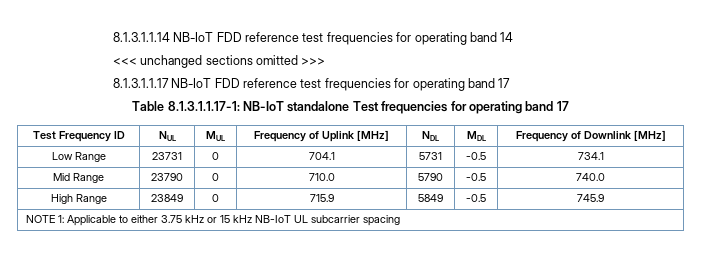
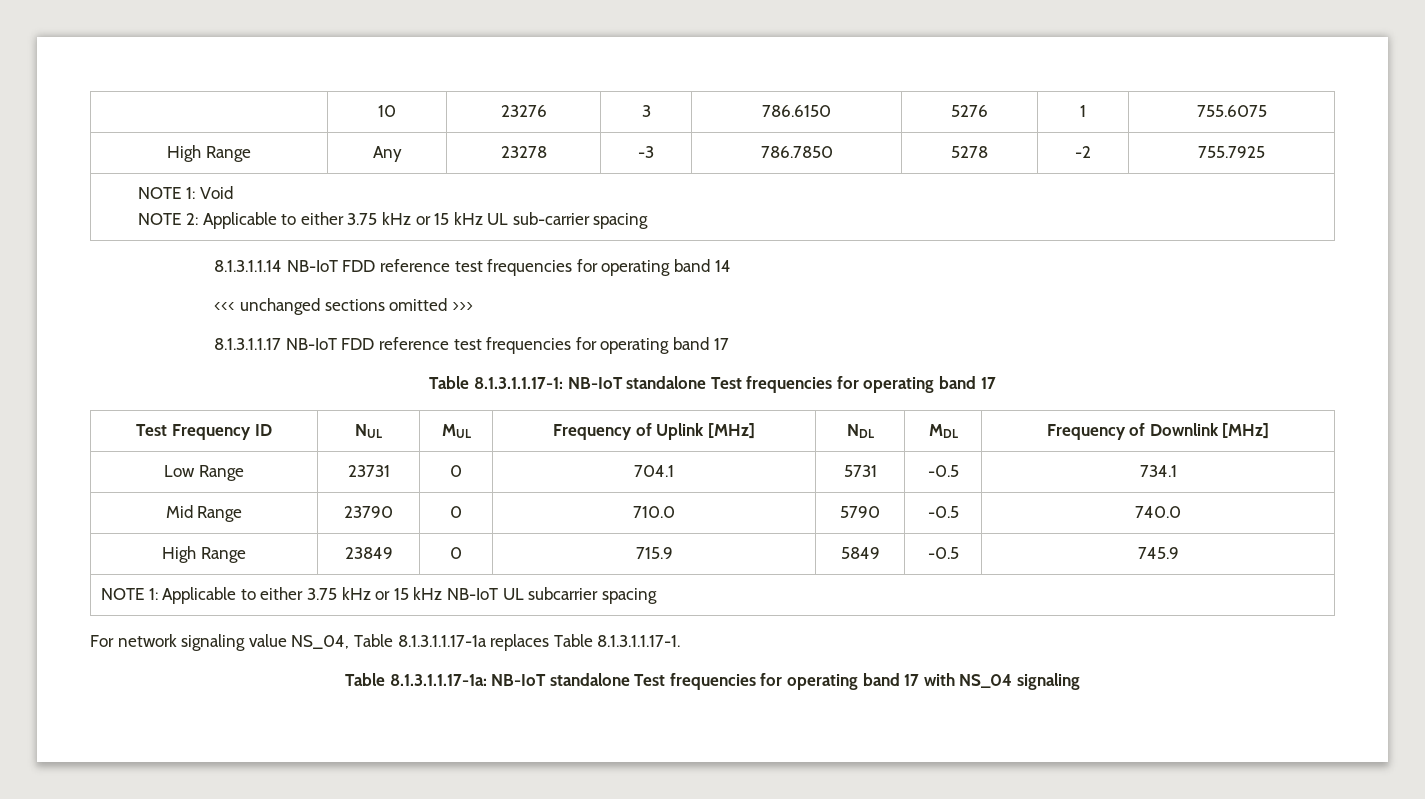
+ | 10 | 23276 | 3 | 786.6150 | 5276 | 1 | 755.6075
+ High Range | Any | 23278 | -3 | 786.7850 | 5278 | -2 | 755.7925
+ NOTE 1: Void
+ NOTE 2: Applicable to either 3.75 kHz or 15 kHz UL sub-carrier spacing
+ For network signaling value NS_04, Table 8.1.3.1.1.17-1a replaces Table 8.1.3.1.1.17-1.
+ Table 8.1.3.1.1.17-1a: NB-IoT standalone Test frequencies for operating band 17 with NS_04 signaling

